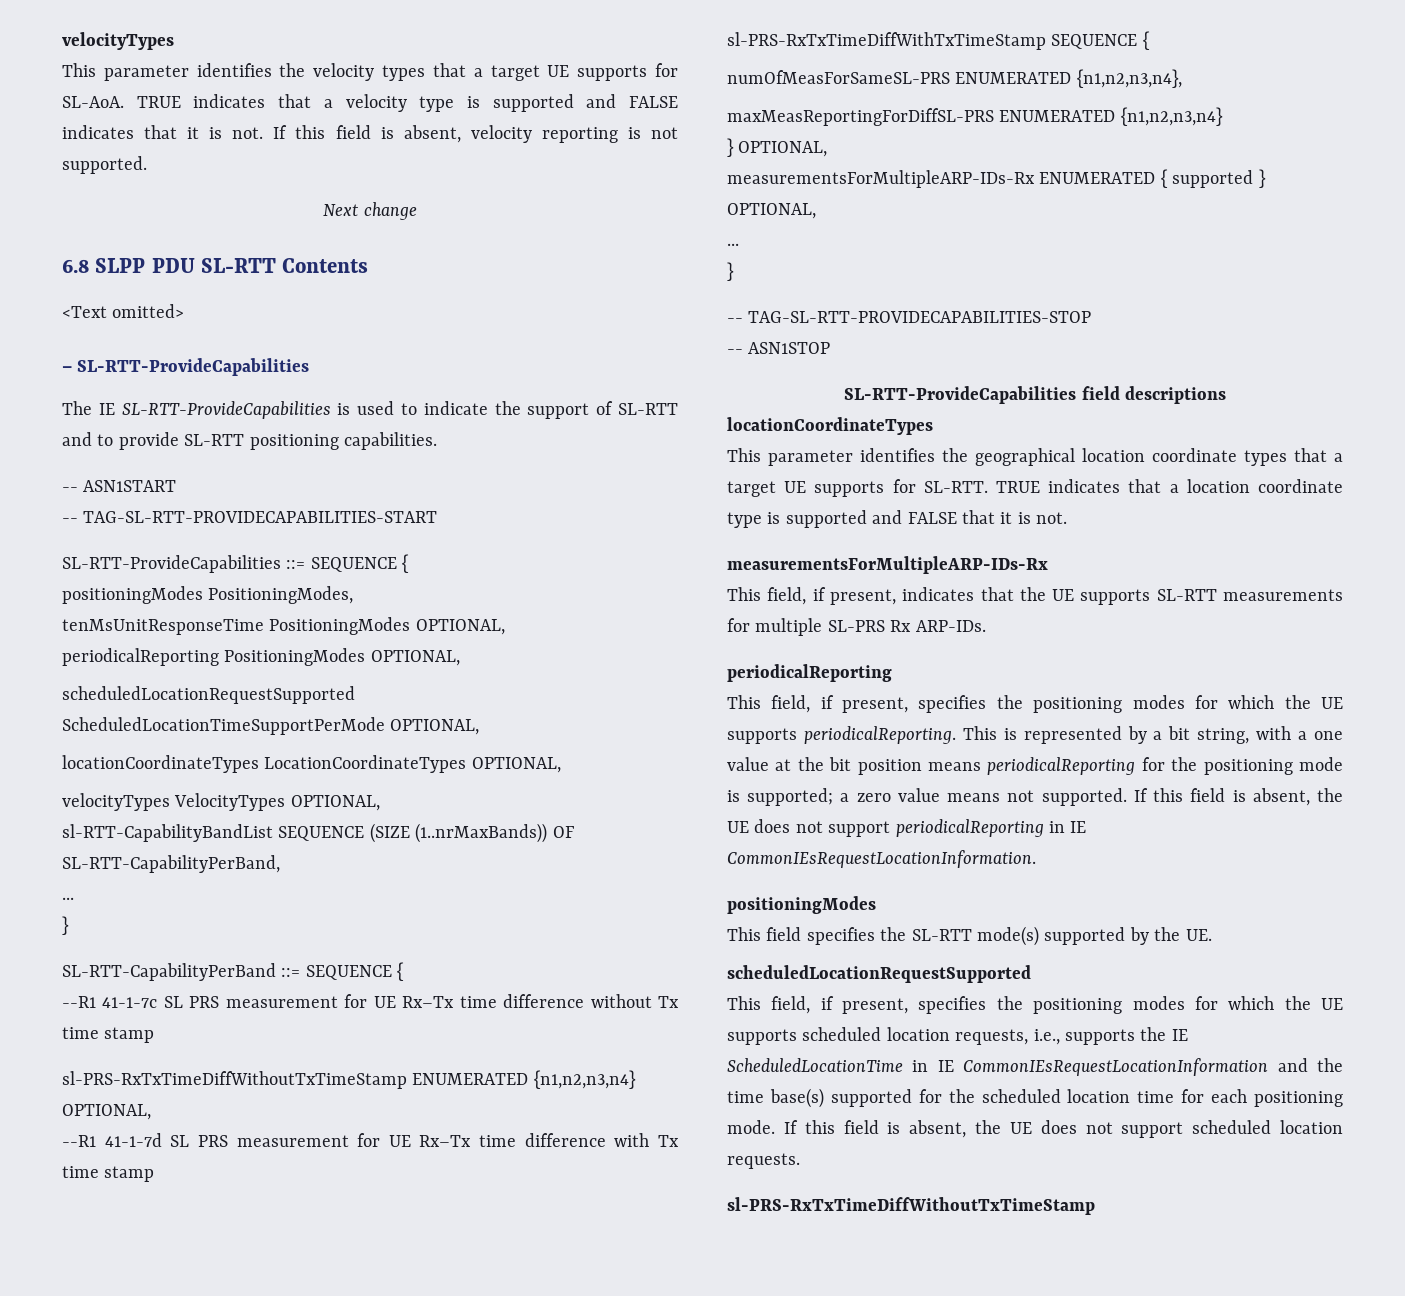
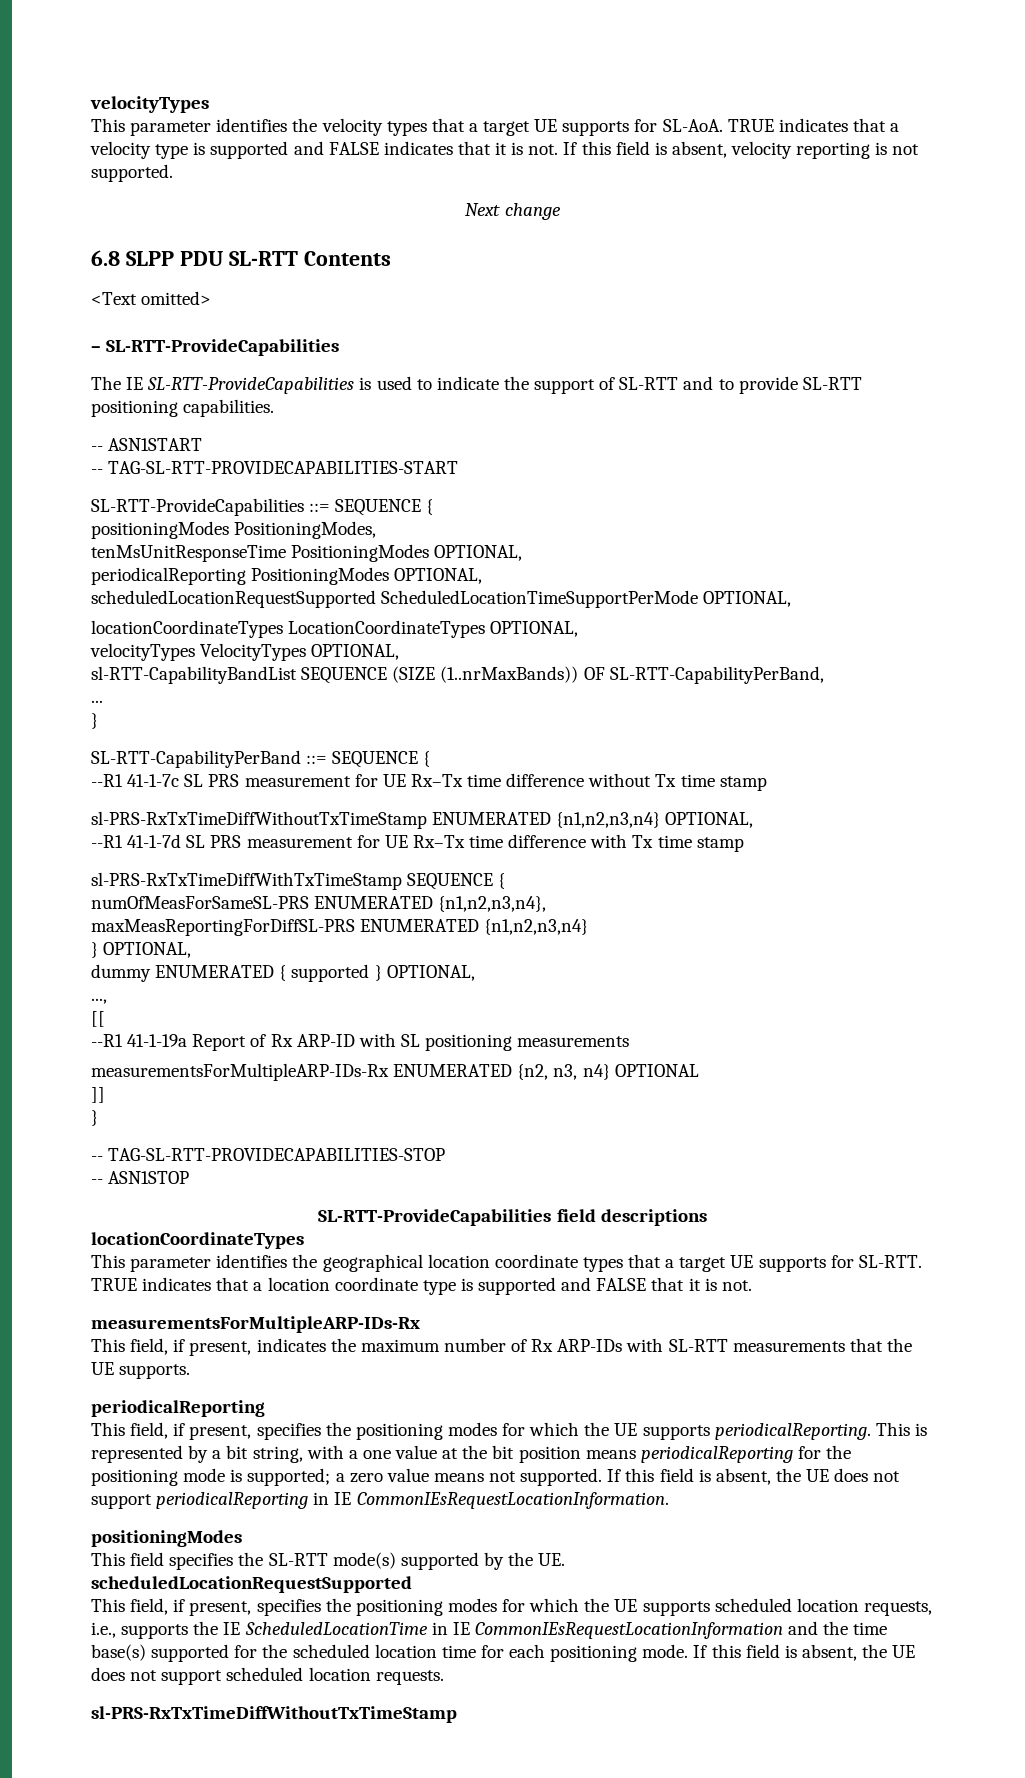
- measurementsForMultipleARP-IDs-Rx ENUMERATED { supported } OPTIONAL,
- ...
+ dummy ENUMERATED { supported } OPTIONAL,
+ ...,
+ [[
+ --R1 41-1-19a Report of Rx ARP-ID with SL positioning measurements
+ measurementsForMultipleARP-IDs-Rx ENUMERATED {n2, n3, n4} OPTIONAL
+ ]]
- This field, if present, indicates that the UE supports SL-RTT measurements for multiple SL-PRS Rx ARP-IDs.
+ This field, if present, indicates the maximum number of Rx ARP-IDs with SL-RTT measurements that the UE supports.

